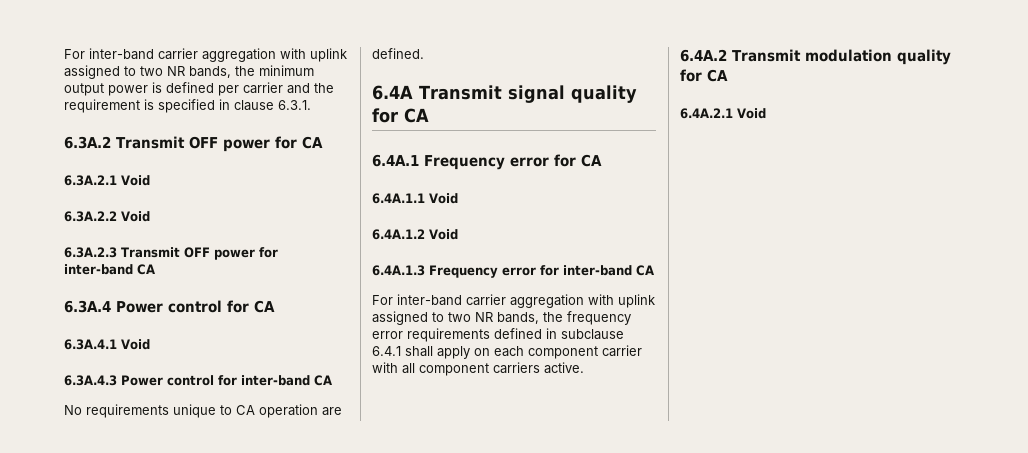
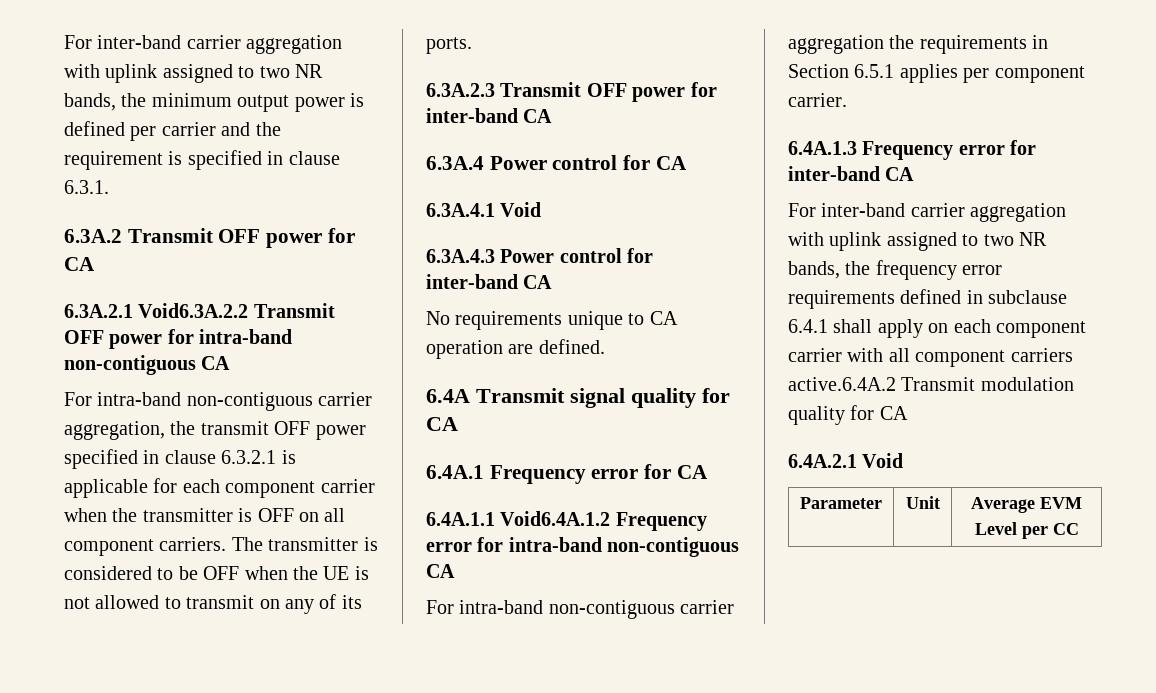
- 6.3A.2.1 Void
- 6.3A.2.2 Void
+ 6.3A.2.1 Void6.3A.2.2 Transmit OFF power for intra-band non-contiguous CA
+ For intra-band non-contiguous carrier aggregation, the transmit OFF power specified in clause 6.3.2.1 is applicable for each component carrier when the transmitter is OFF on all component carriers. The transmitter is considered to be OFF when the UE is not allowed to transmit on any of its ports.
- 6.4A.1.1 Void
- 6.4A.1.2 Void
+ 6.4A.1.1 Void6.4A.1.2 Frequency error for intra-band non-contiguous CA
+ For intra-band non-contiguous carrier aggregation the requirements in Section 6.5.1 applies per component carrier.
- For inter-band carrier aggregation with uplink assigned to two NR bands, the frequency error requirements defined in subclause 6.4.1 shall apply on each component carrier with all component carriers active.
- 6.4A.2 Transmit modulation quality for CA
+ For inter-band carrier aggregation with uplink assigned to two NR bands, the frequency error requirements defined in subclause 6.4.1 shall apply on each component carrier with all component carriers active.6.4A.2 Transmit modulation quality for CA
+ Parameter | Unit | Average EVM Level per CC

